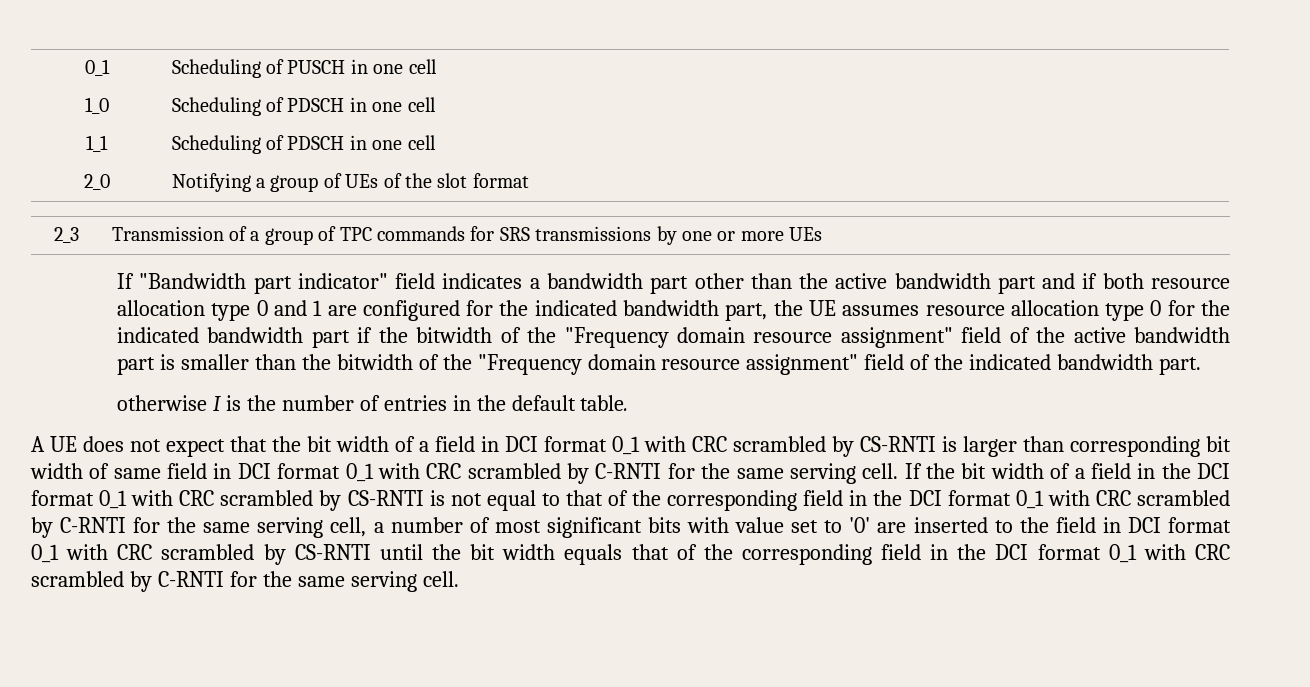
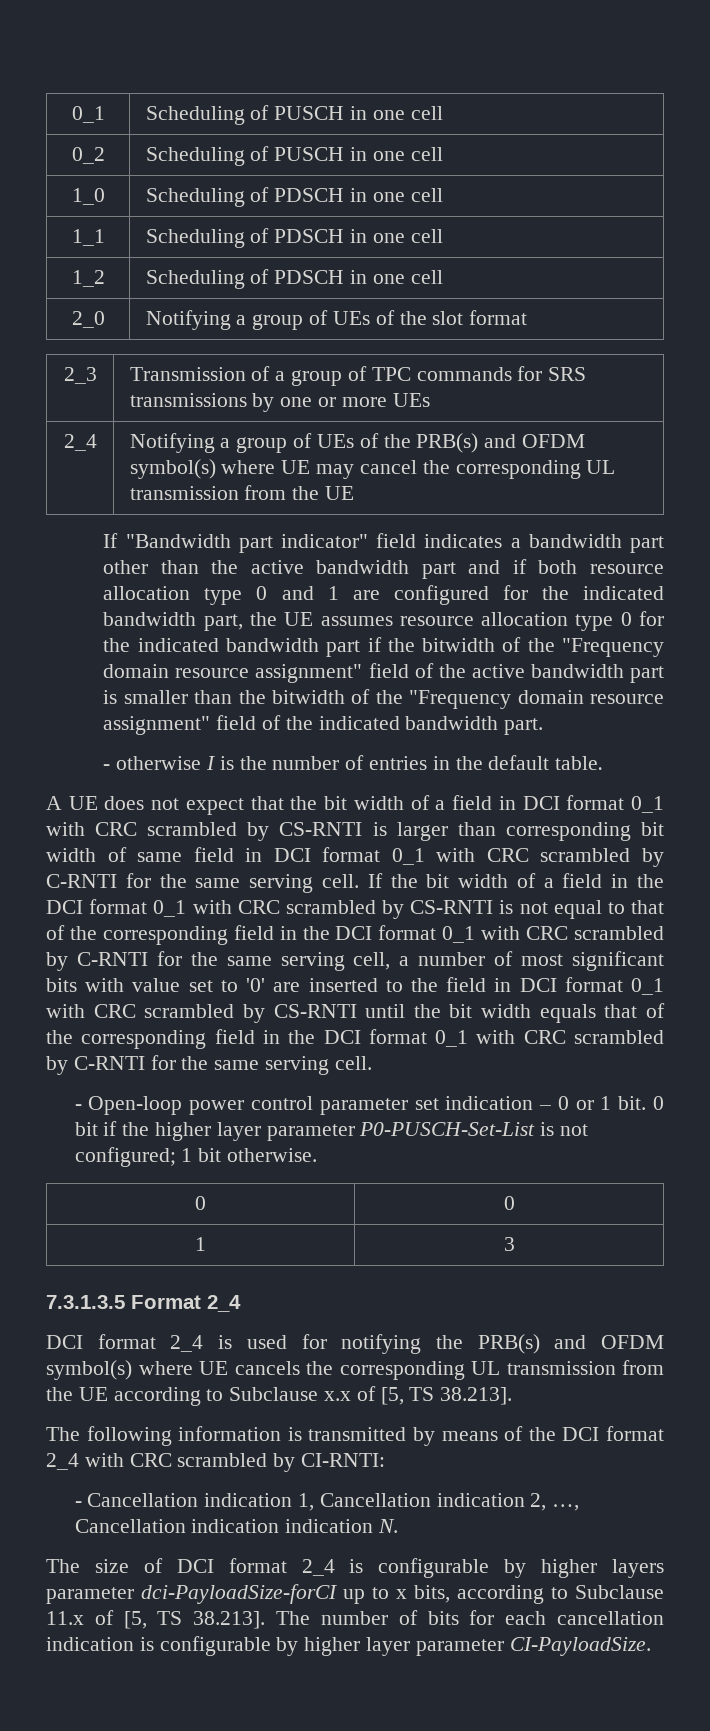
+ 0_2 | Scheduling of PUSCH in one cell
+ 1_2 | Scheduling of PDSCH in one cell
+ 2_4 | Notifying a group of UEs of the PRB(s) and OFDM symbol(s) where UE may cancel the corresponding UL transmission from the UE
- otherwise I is the number of entries in the default table.
+ - otherwise I is the number of entries in the default table.
+ - Open-loop power control parameter set indication – 0 or 1 bit. 0 bit if the higher layer parameter P0-PUSCH-Set-List is not configured; 1 bit otherwise.
+ 0 | 0
+ 1 | 3
+ 7.3.1.3.5 Format 2_4
+ DCI format 2_4 is used for notifying the PRB(s) and OFDM symbol(s) where UE cancels the corresponding UL transmission from the UE according to Subclause x.x of [5, TS 38.213].
+ The following information is transmitted by means of the DCI format 2_4 with CRC scrambled by CI-RNTI:
+ - Cancellation indication 1, Cancellation indication 2, …, Cancellation indication indication N.
+ The size of DCI format 2_4 is configurable by higher layers parameter dci-PayloadSize-forCI up to x bits, according to Subclause 11.x of [5, TS 38.213]. The number of bits for each cancellation indication is configurable by higher layer parameter CI-PayloadSize.

